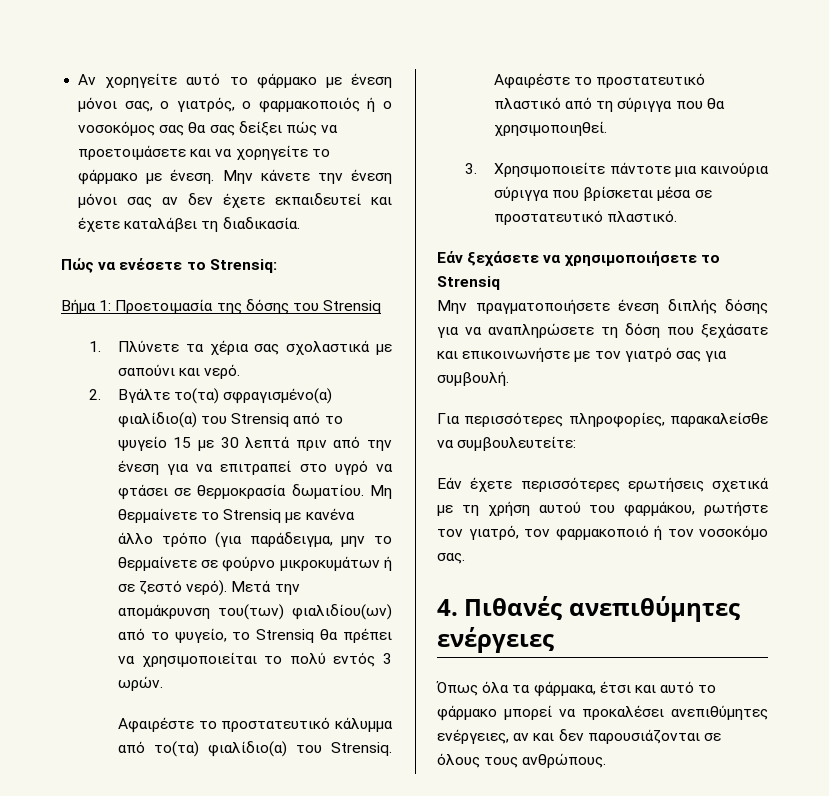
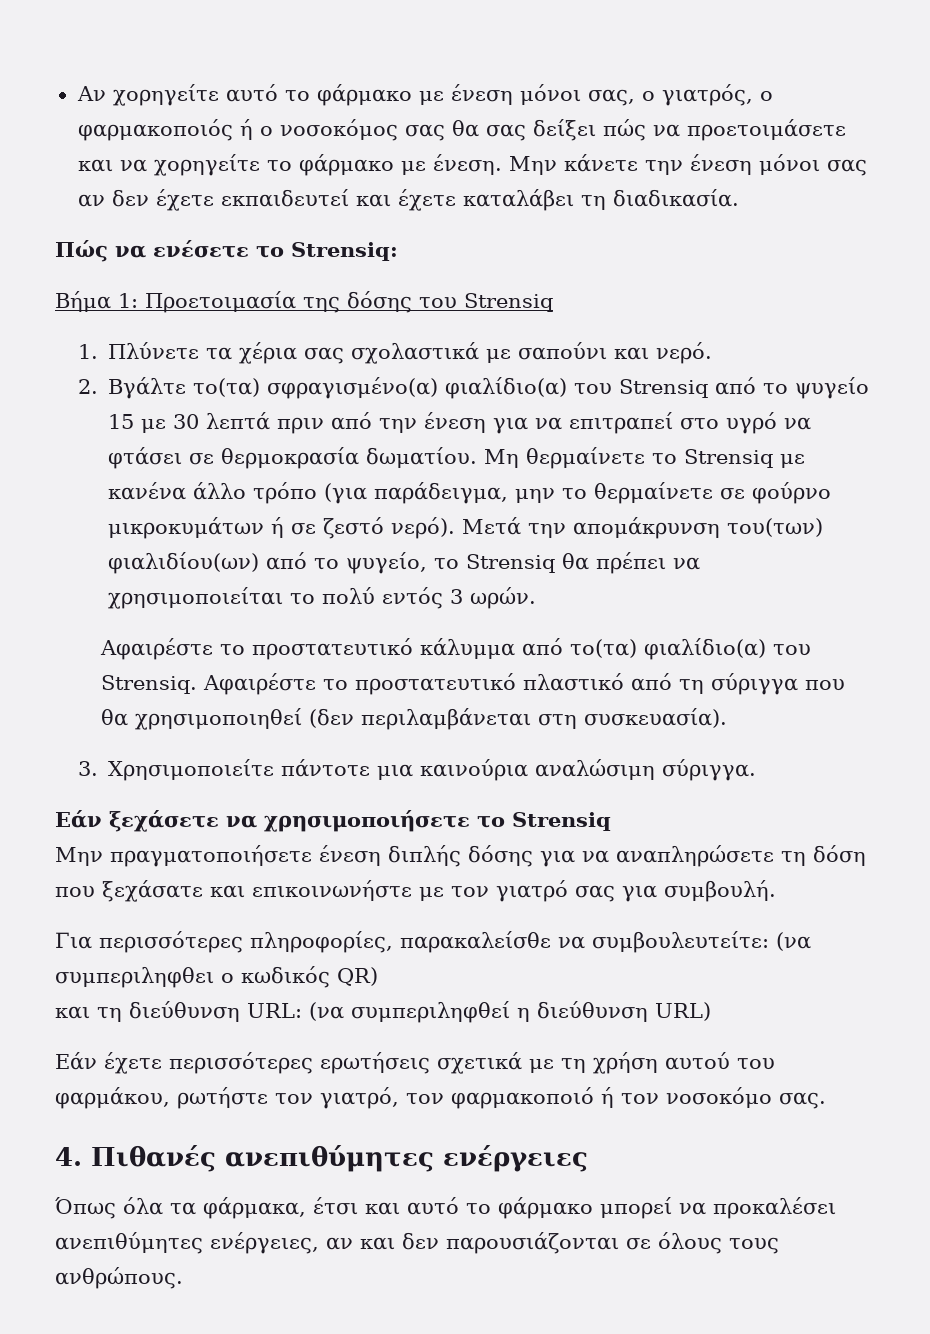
- Αφαιρέστε το προστατευτικό πλαστικό από τη σύριγγα που θα χρησιμοποιηθεί.
+ Αφαιρέστε το προστατευτικό πλαστικό από τη σύριγγα που θα χρησιμοποιηθεί (δεν περιλαμβάνεται στη συσκευασία).
- 3. Χρησιμοποιείτε πάντοτε μια καινούρια σύριγγα που βρίσκεται μέσα σε προστατευτικό πλαστικό.
+ 3. Χρησιμοποιείτε πάντοτε μια καινούρια αναλώσιμη σύριγγα.
- Για περισσότερες πληροφορίες, παρακαλείσθε να συμβουλευτείτε:
+ Για περισσότερες πληροφορίες, παρακαλείσθε να συμβουλευτείτε: (να συμπεριληφθει ο κωδικός QR)
+ και τη διεύθυνση URL: (να συμπεριληφθεί η διεύθυνση URL)

